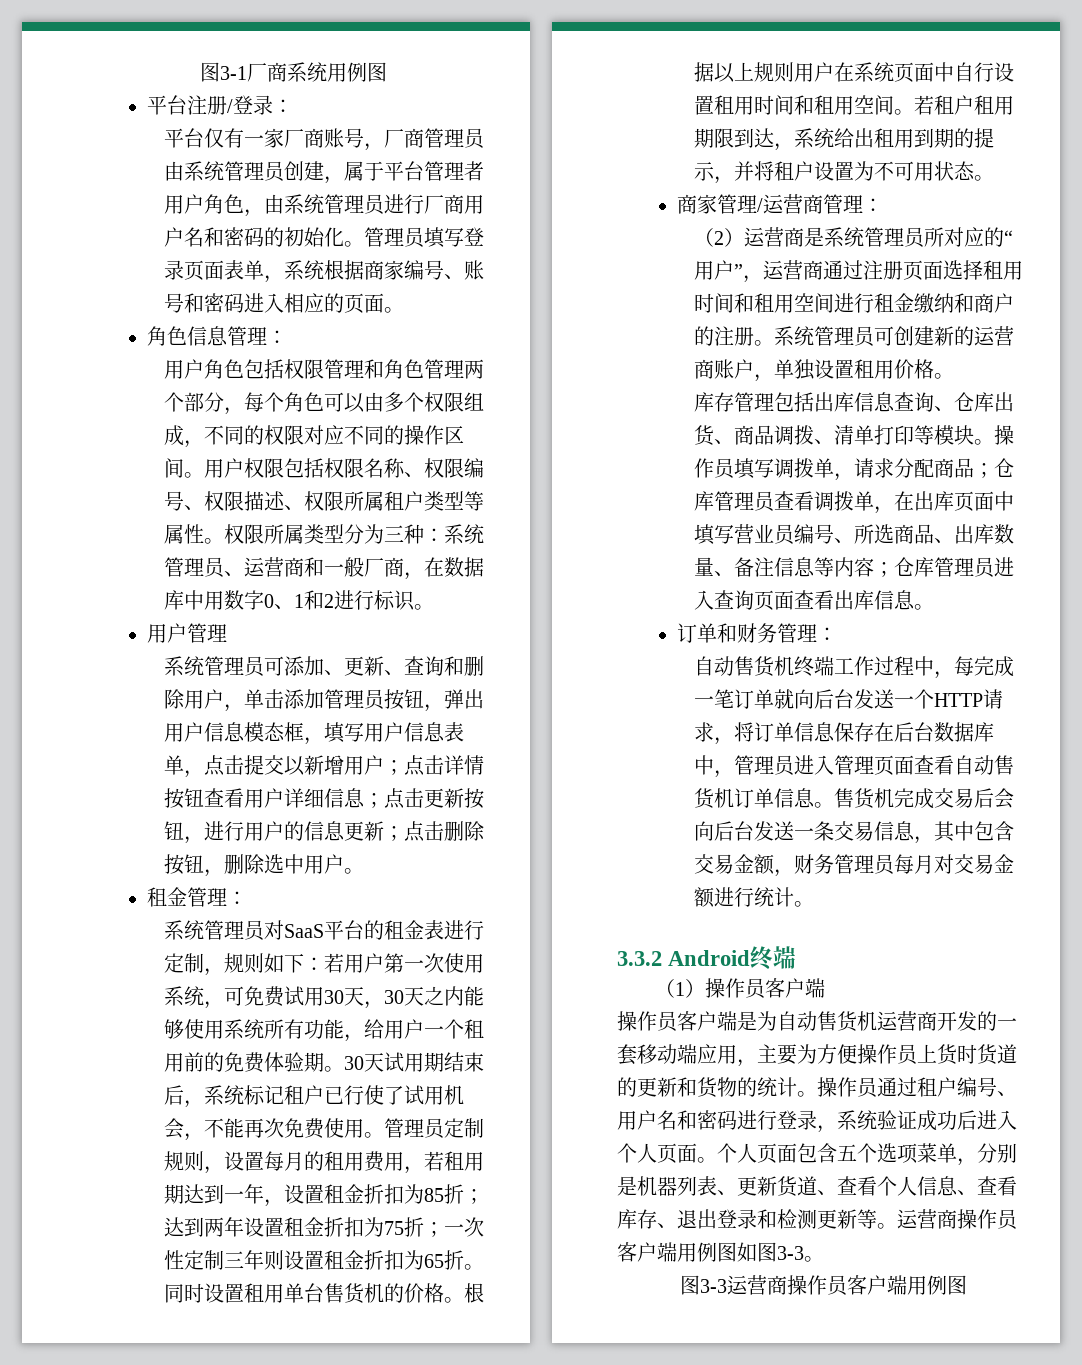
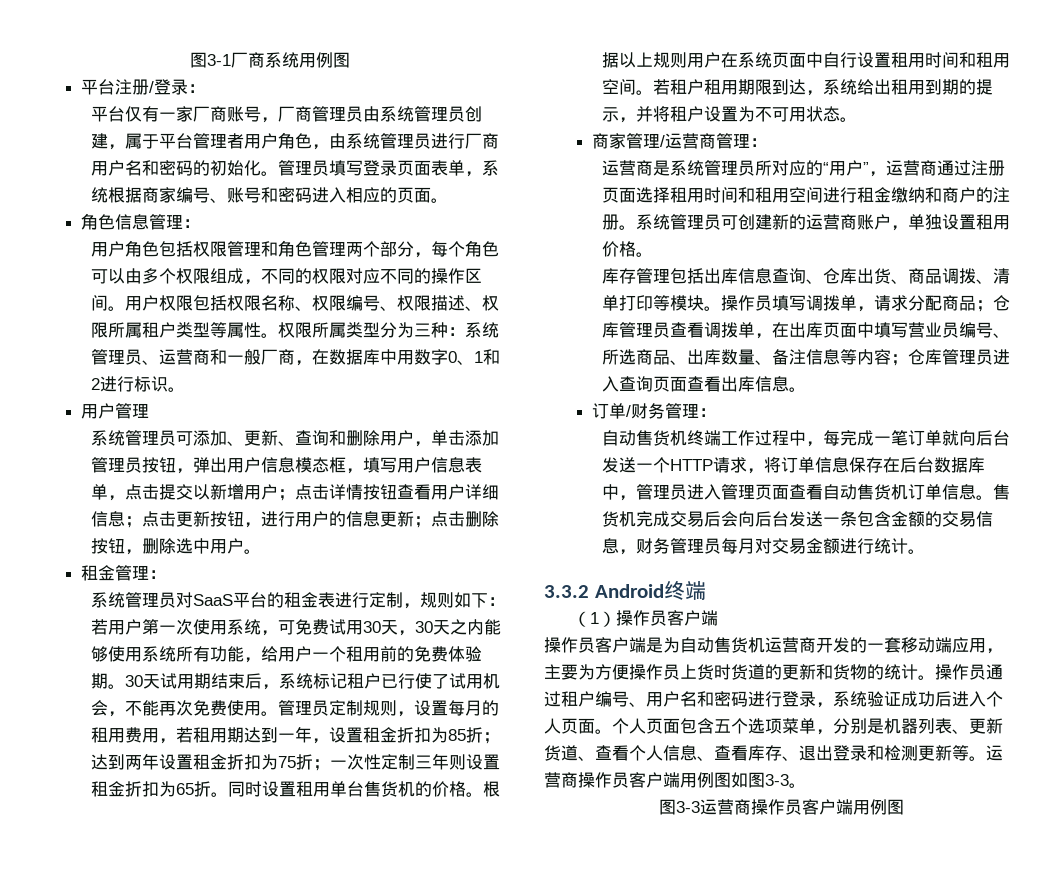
- （2）运营商是系统管理员所对应的“用户”，运营商通过注册页面选择租用时间和租用空间进行租金缴纳和商户的注册。
+ 运营商是系统管理员所对应的“用户”，运营商通过注册页面选择租用时间和租用空间进行租金缴纳和商户的注册。
- 订单和财务管理：
+ 订单/财务管理：
- 售货机完成交易后会向后台发送一条交易信息，其中包含交易金额，财务管理员每月对交易金额进行统计。
+ 售货机完成交易后会向后台发送一条包含金额的交易信息，财务管理员每月对交易金额进行统计。

